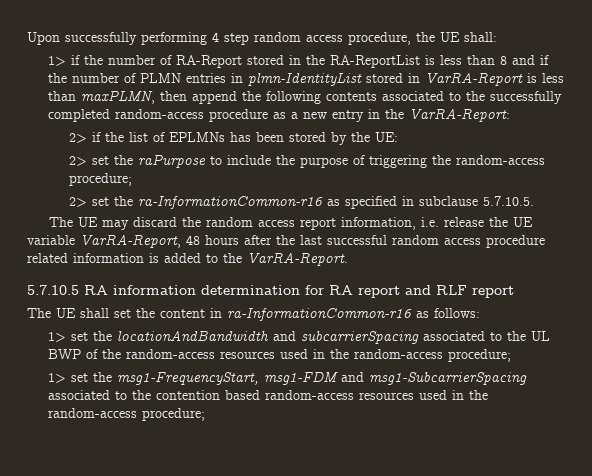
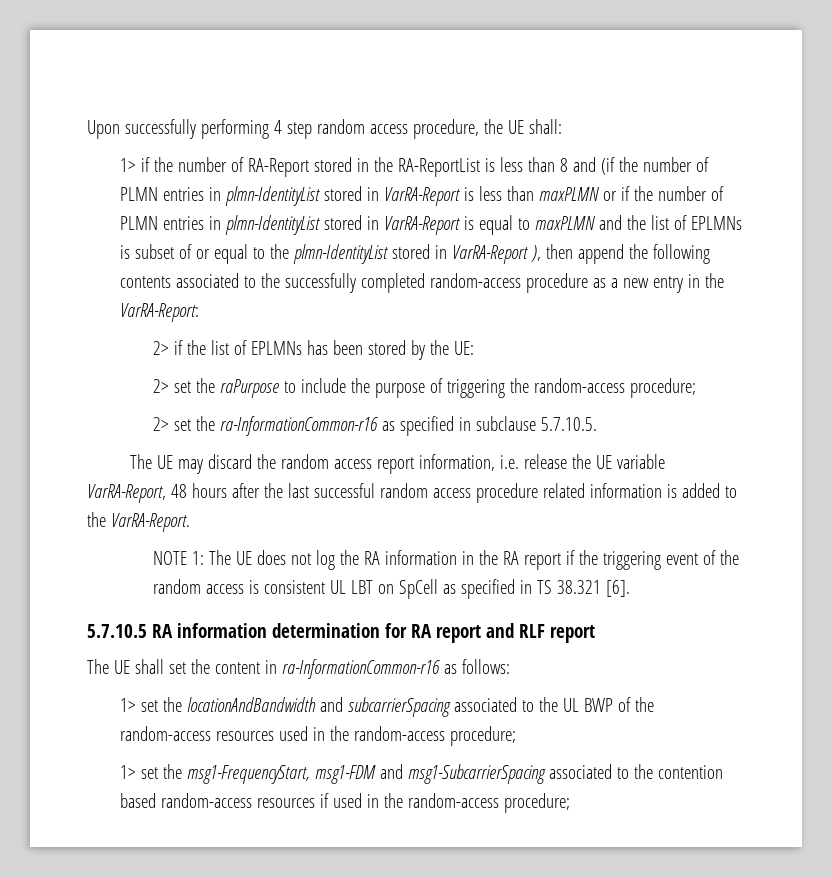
- 1> if the number of RA-Report stored in the RA-ReportList is less than 8 and if the number of PLMN entries in plmn-IdentityList stored in VarRA-Report is less than maxPLMN, then append the following contents associated to the successfully completed random-access procedure as a new entry in the VarRA-Report:
+ 1> if the number of RA-Report stored in the RA-ReportList is less than 8 and (if the number of PLMN entries in plmn-IdentityList stored in VarRA-Report is less than maxPLMN or if the number of PLMN entries in plmn-IdentityList stored in VarRA-Report is equal to maxPLMN and the list of EPLMNs is subset of or equal to the plmn-IdentityList stored in VarRA-Report ), then append the following contents associated to the successfully completed random-access procedure as a new entry in the VarRA-Report:
+ NOTE 1: The UE does not log the RA information in the RA report if the triggering event of the random access is consistent UL LBT on SpCell as specified in TS 38.321 [6].
- 1> set the msg1-FrequencyStart, msg1-FDM and msg1-SubcarrierSpacing associated to the contention based random-access resources used in the random-access procedure;
+ 1> set the msg1-FrequencyStart, msg1-FDM and msg1-SubcarrierSpacing associated to the contention based random-access resources if used in the random-access procedure;

